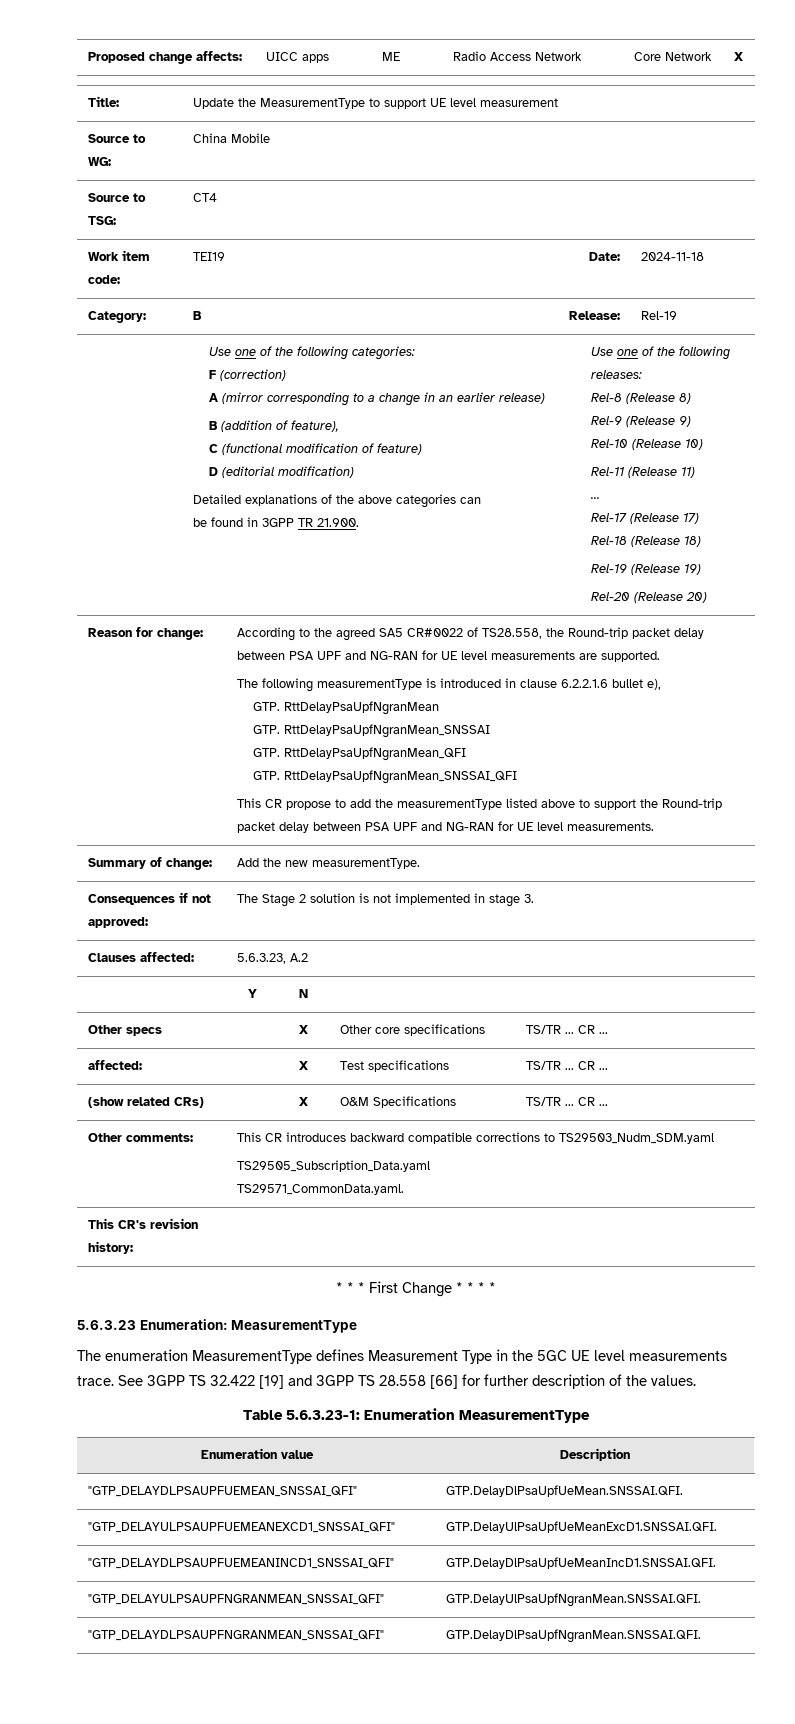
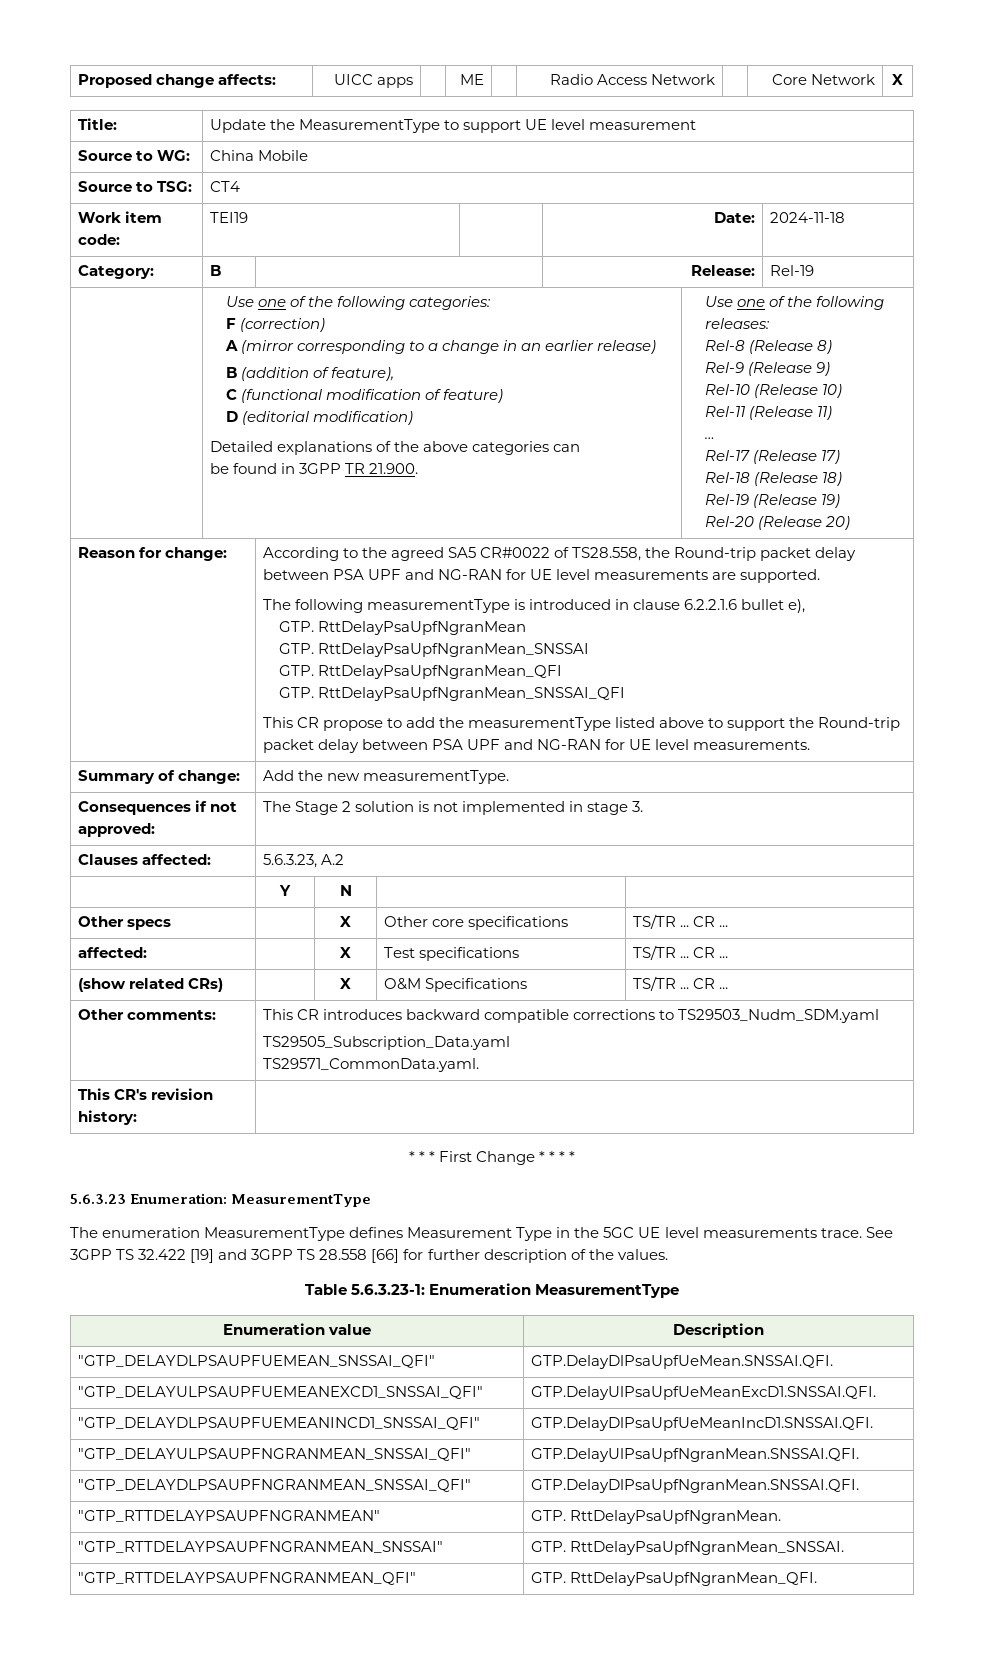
+ "GTP_RTTDELAYPSAUPFNGRANMEAN" | GTP. RttDelayPsaUpfNgranMean.
+ "GTP_RTTDELAYPSAUPFNGRANMEAN_SNSSAI" | GTP. RttDelayPsaUpfNgranMean_SNSSAI.
+ "GTP_RTTDELAYPSAUPFNGRANMEAN_QFI" | GTP. RttDelayPsaUpfNgranMean_QFI.

